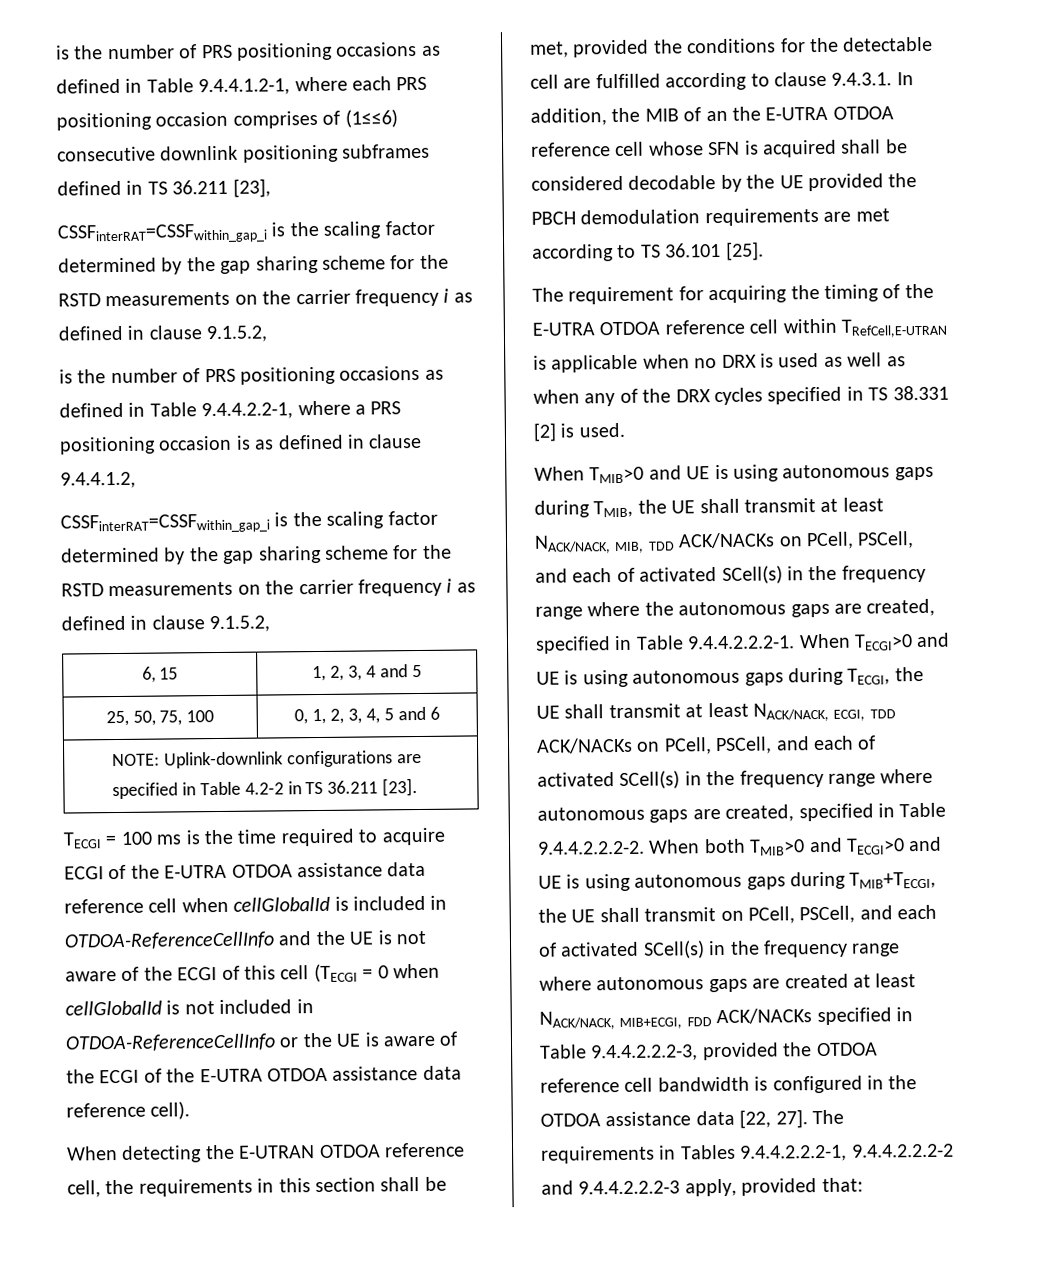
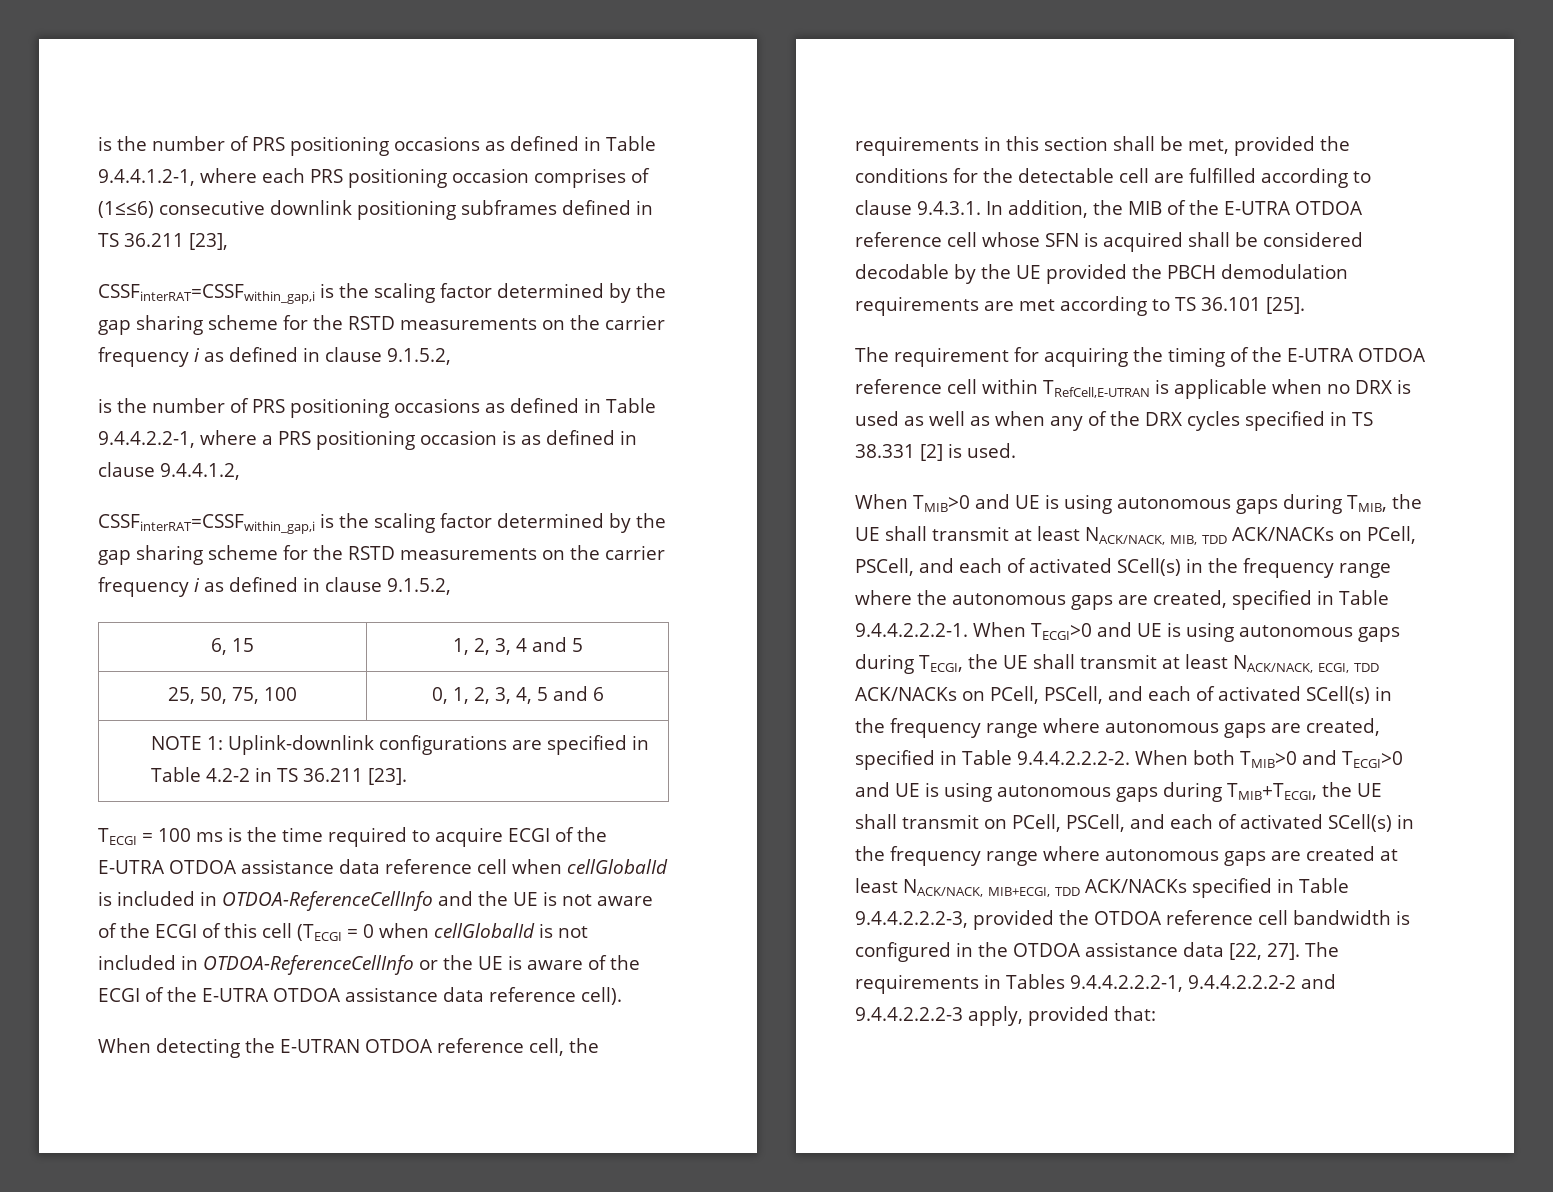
  is the number of PRS positioning occasions as defined in Table 9.4.4.1.2-1, where each PRS positioning occasion comprises of (1≤≤6) consecutive downlink positioning subframes defined in TS 36.211 [23],
- CSSFinterRAT=CSSFwithin_gap_i is the scaling factor determined by the gap sharing scheme for the RSTD measurements on the carrier frequency i as defined in clause 9.1.5.2,
+ CSSFinterRAT=CSSFwithin_gap,i is the scaling factor determined by the gap sharing scheme for the RSTD measurements on the carrier frequency i as defined in clause 9.1.5.2,
  is the number of PRS positioning occasions as defined in Table 9.4.4.2.2-1, where a PRS positioning occasion is as defined in clause 9.4.4.1.2,
- CSSFinterRAT=CSSFwithin_gap_i is the scaling factor determined by the gap sharing scheme for the RSTD measurements on the carrier frequency i as defined in clause 9.1.5.2,
+ CSSFinterRAT=CSSFwithin_gap,i is the scaling factor determined by the gap sharing scheme for the RSTD measurements on the carrier frequency i as defined in clause 9.1.5.2,
- NOTE: Uplink-downlink configurations are specified in Table 4.2-2 in TS 36.211 [23].
+ NOTE 1: Uplink-downlink configurations are specified in Table 4.2-2 in TS 36.211 [23].
- When detecting the E-UTRAN OTDOA reference cell, the requirements in this section shall be met, provided the conditions for the detectable cell are fulfilled according to clause 9.4.3.1. In addition, the MIB of an the E-UTRA OTDOA reference cell whose SFN is acquired shall be considered decodable by the UE provided the PBCH demodulation requirements are met according to TS 36.101 [25].
+ When detecting the E-UTRAN OTDOA reference cell, the requirements in this section shall be met, provided the conditions for the detectable cell are fulfilled according to clause 9.4.3.1. In addition, the MIB of the E-UTRA OTDOA reference cell whose SFN is acquired shall be considered decodable by the UE provided the PBCH demodulation requirements are met according to TS 36.101 [25].
- When TMIB>0 and UE is using autonomous gaps during TMIB, the UE shall transmit at least NACK/NACK, MIB, TDD ACK/NACKs on PCell, PSCell, and each of activated SCell(s) in the frequency range where the autonomous gaps are created, specified in Table 9.4.4.2.2.2-1. When TECGI>0 and UE is using autonomous gaps during TECGI, the UE shall transmit at least NACK/NACK, ECGI, TDD ACK/NACKs on PCell, PSCell, and each of activated SCell(s) in the frequency range where autonomous gaps are created, specified in Table 9.4.4.2.2.2-2. When both TMIB>0 and TECGI>0 and UE is using autonomous gaps during TMIB+TECGI, the UE shall transmit on PCell, PSCell, and each of activated SCell(s) in the frequency range where autonomous gaps are created at least NACK/NACK, MIB+ECGI, FDD ACK/NACKs specified in Table 9.4.4.2.2.2-3, provided the OTDOA reference cell bandwidth is configured in the OTDOA assistance data [22, 27].
+ When TMIB>0 and UE is using autonomous gaps during TMIB, the UE shall transmit at least NACK/NACK, MIB, TDD ACK/NACKs on PCell, PSCell, and each of activated SCell(s) in the frequency range where the autonomous gaps are created, specified in Table 9.4.4.2.2.2-1. When TECGI>0 and UE is using autonomous gaps during TECGI, the UE shall transmit at least NACK/NACK, ECGI, TDD ACK/NACKs on PCell, PSCell, and each of activated SCell(s) in the frequency range where autonomous gaps are created, specified in Table 9.4.4.2.2.2-2. When both TMIB>0 and TECGI>0 and UE is using autonomous gaps during TMIB+TECGI, the UE shall transmit on PCell, PSCell, and each of activated SCell(s) in the frequency range where autonomous gaps are created at least NACK/NACK, MIB+ECGI, TDD ACK/NACKs specified in Table 9.4.4.2.2.2-3, provided the OTDOA reference cell bandwidth is configured in the OTDOA assistance data [22, 27].

